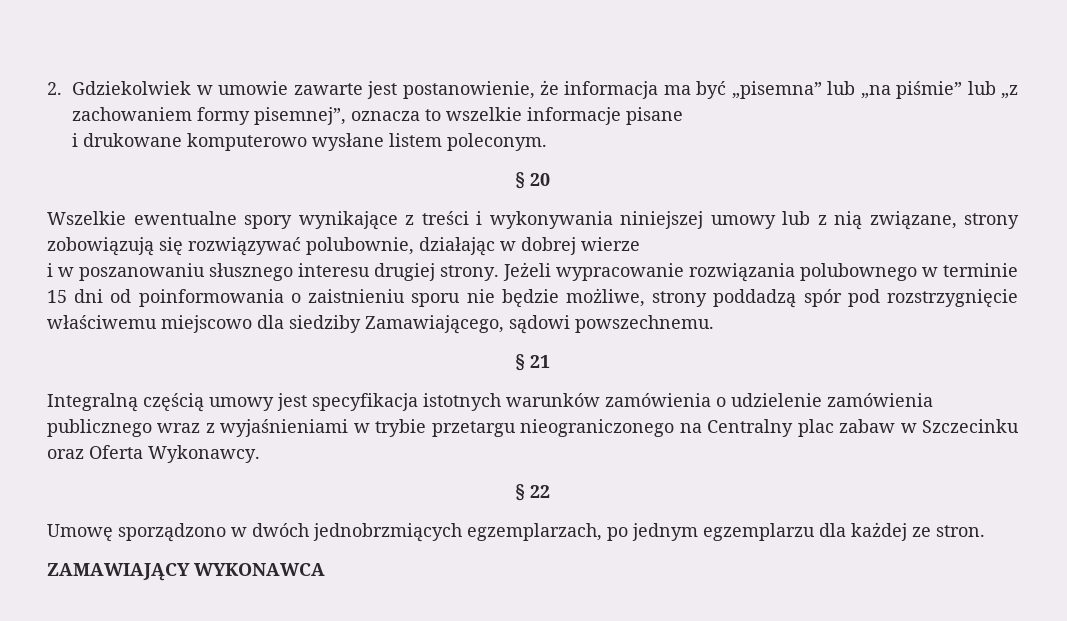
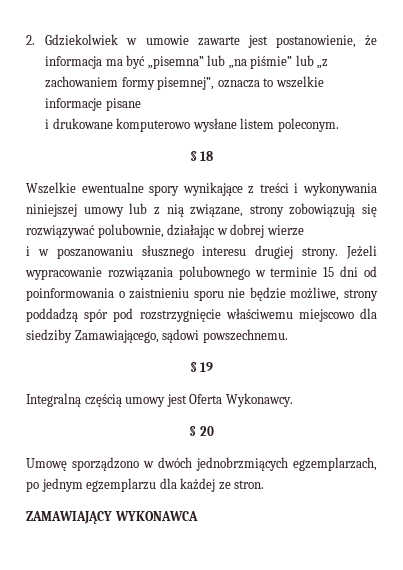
- § 20
+ § 18
- § 21
+ § 19
- Integralną częścią umowy jest specyfikacja istotnych warunków zamówienia o udzielenie zamówienia publicznego wraz z wyjaśnieniami w trybie przetargu nieograniczonego na Centralny plac zabaw w Szczecinku oraz Oferta Wykonawcy.
+ Integralną częścią umowy jest Oferta Wykonawcy.
- § 22
+ § 20

